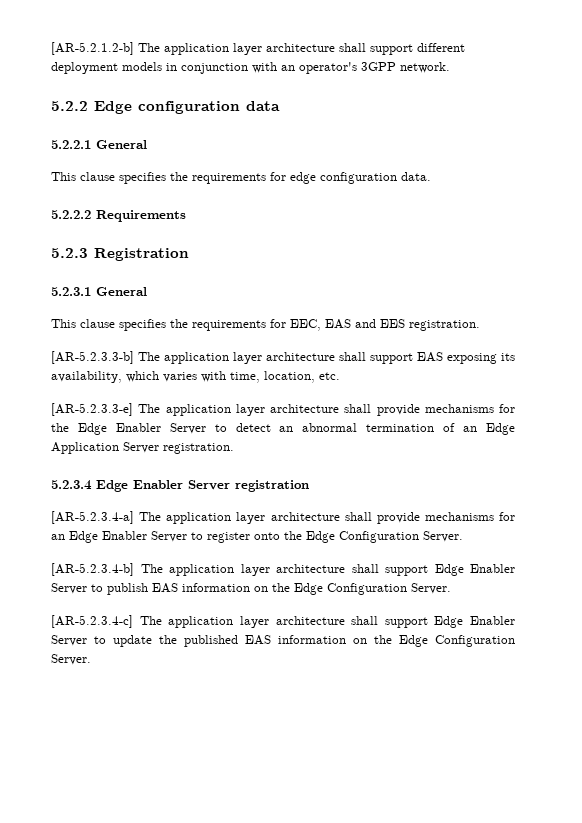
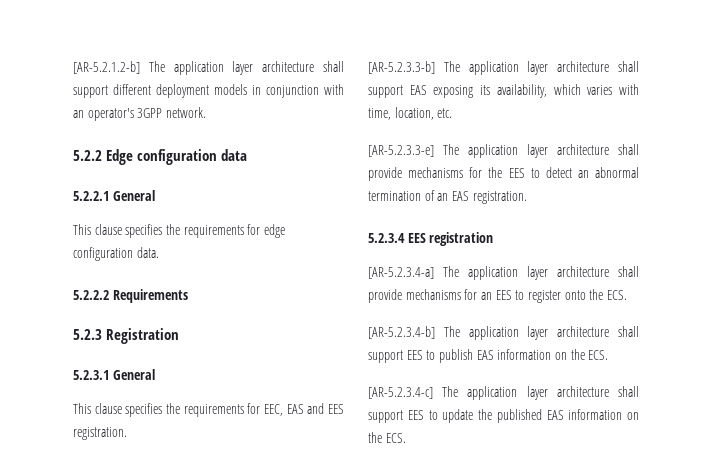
- [AR-5.2.3.3-e] The application layer architecture shall provide mechanisms for the Edge Enabler Server to detect an abnormal termination of an Edge Application Server registration.
+ [AR-5.2.3.3-e] The application layer architecture shall provide mechanisms for the EES to detect an abnormal termination of an EAS registration.
- 5.2.3.4 Edge Enabler Server registration
+ 5.2.3.4 EES registration
- [AR-5.2.3.4-a] The application layer architecture shall provide mechanisms for an Edge Enabler Server to register onto the Edge Configuration Server.
+ [AR-5.2.3.4-a] The application layer architecture shall provide mechanisms for an EES to register onto the ECS.
- [AR-5.2.3.4-b] The application layer architecture shall support Edge Enabler Server to publish EAS information on the Edge Configuration Server.
+ [AR-5.2.3.4-b] The application layer architecture shall support EES to publish EAS information on the ECS.
- [AR-5.2.3.4-c] The application layer architecture shall support Edge Enabler Server to update the published EAS information on the Edge Configuration Server.
+ [AR-5.2.3.4-c] The application layer architecture shall support EES to update the published EAS information on the ECS.

